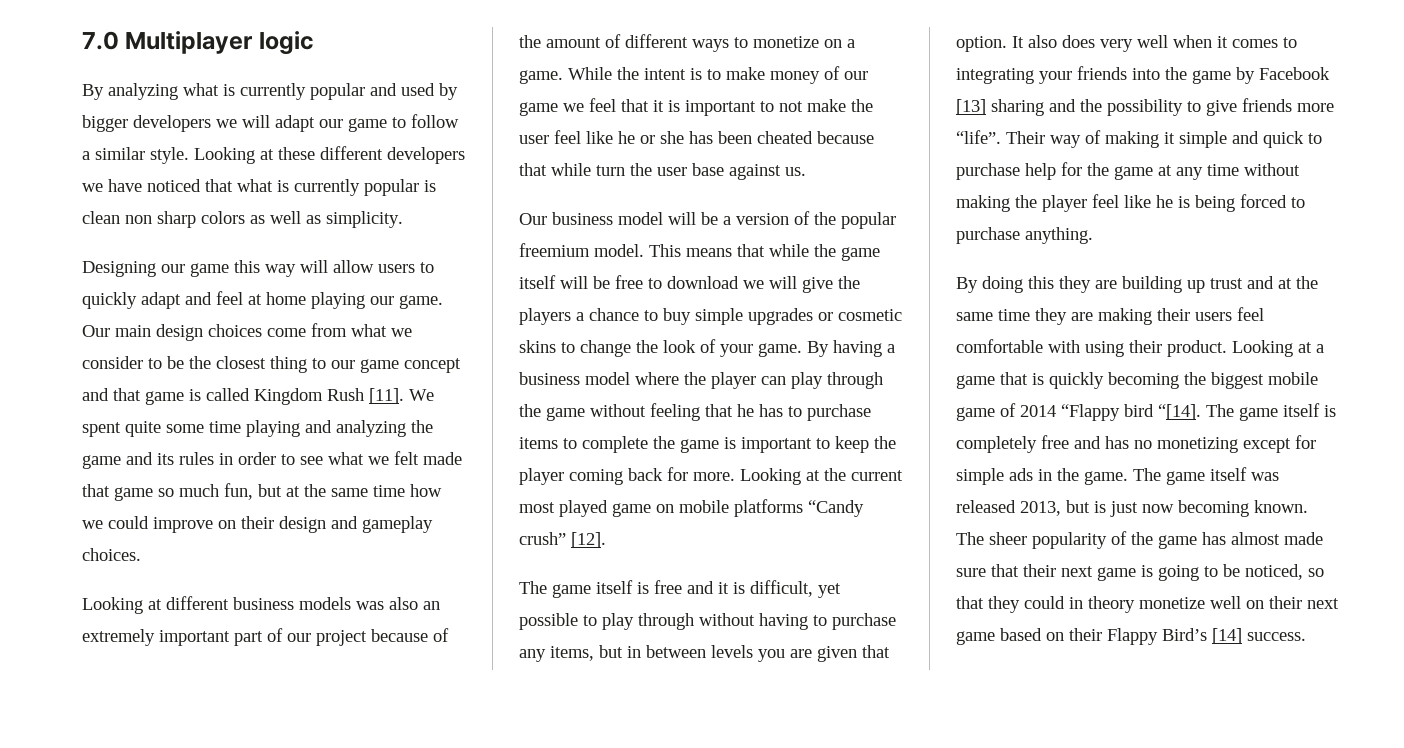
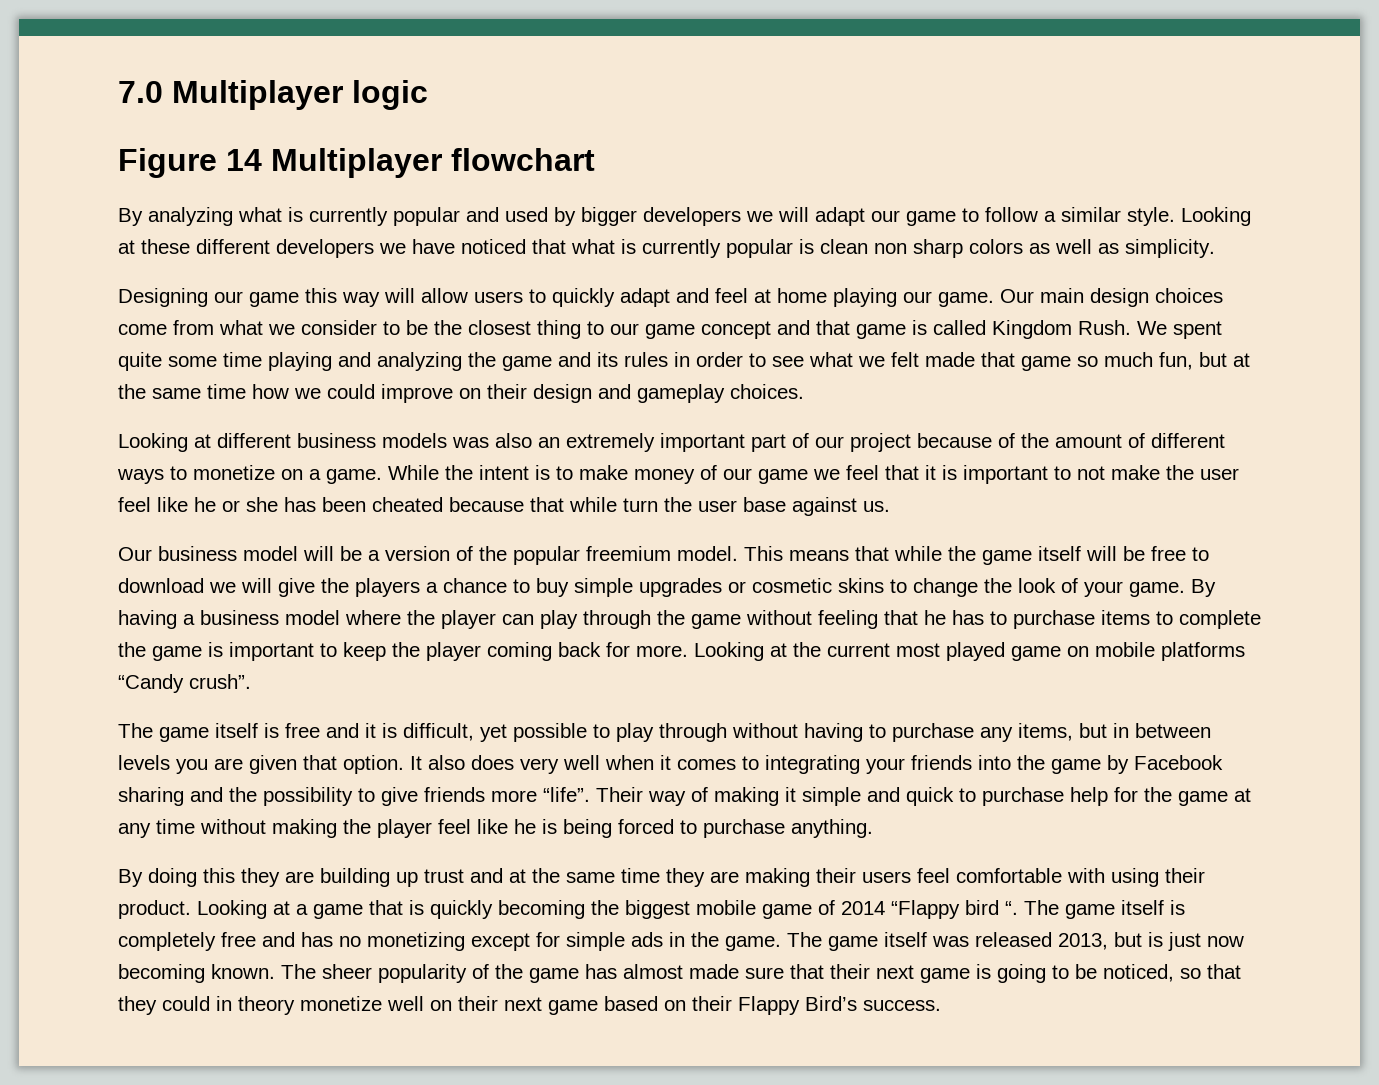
+ Figure 14 Multiplayer flowchart
- Our main design choices come from what we consider to be the closest thing to our game concept and that game is called Kingdom Rush [11].
+ Our main design choices come from what we consider to be the closest thing to our game concept and that game is called Kingdom Rush.
- Looking at the current most played game on mobile platforms “Candy crush” [12].
+ Looking at the current most played game on mobile platforms “Candy crush”.
- It also does very well when it comes to integrating your friends into the game by Facebook [13] sharing and the possibility to give friends more “life”.
+ It also does very well when it comes to integrating your friends into the game by Facebook sharing and the possibility to give friends more “life”.
- Looking at a game that is quickly becoming the biggest mobile game of 2014 “Flappy bird “[14].
+ Looking at a game that is quickly becoming the biggest mobile game of 2014 “Flappy bird “.
- The sheer popularity of the game has almost made sure that their next game is going to be noticed, so that they could in theory monetize well on their next game based on their Flappy Bird’s [14] success.
+ The sheer popularity of the game has almost made sure that their next game is going to be noticed, so that they could in theory monetize well on their next game based on their Flappy Bird’s success.

